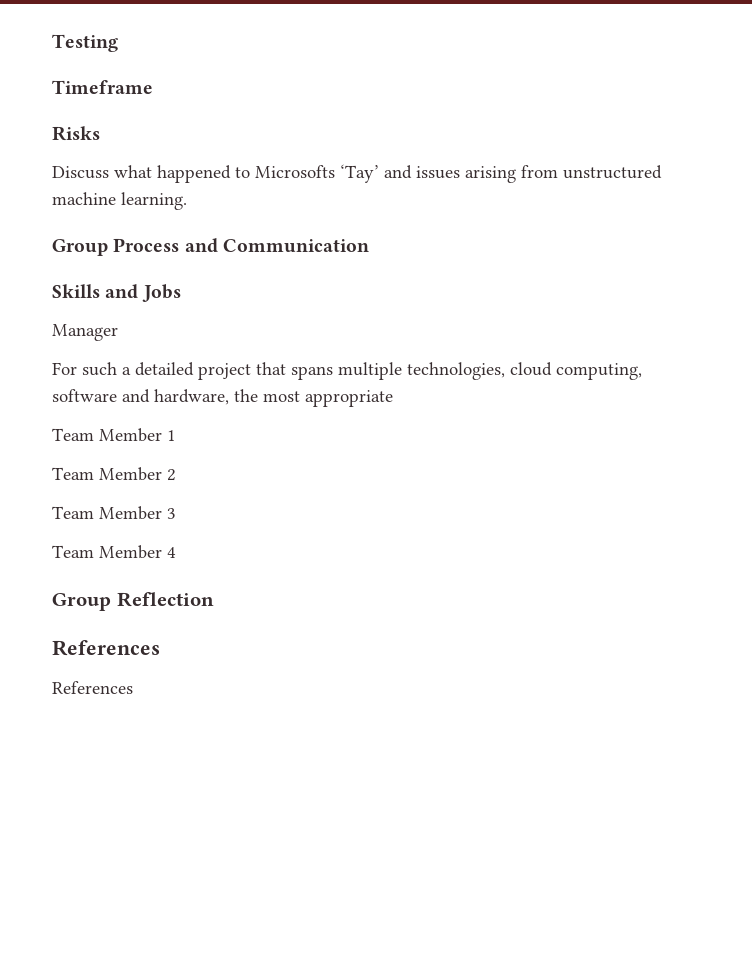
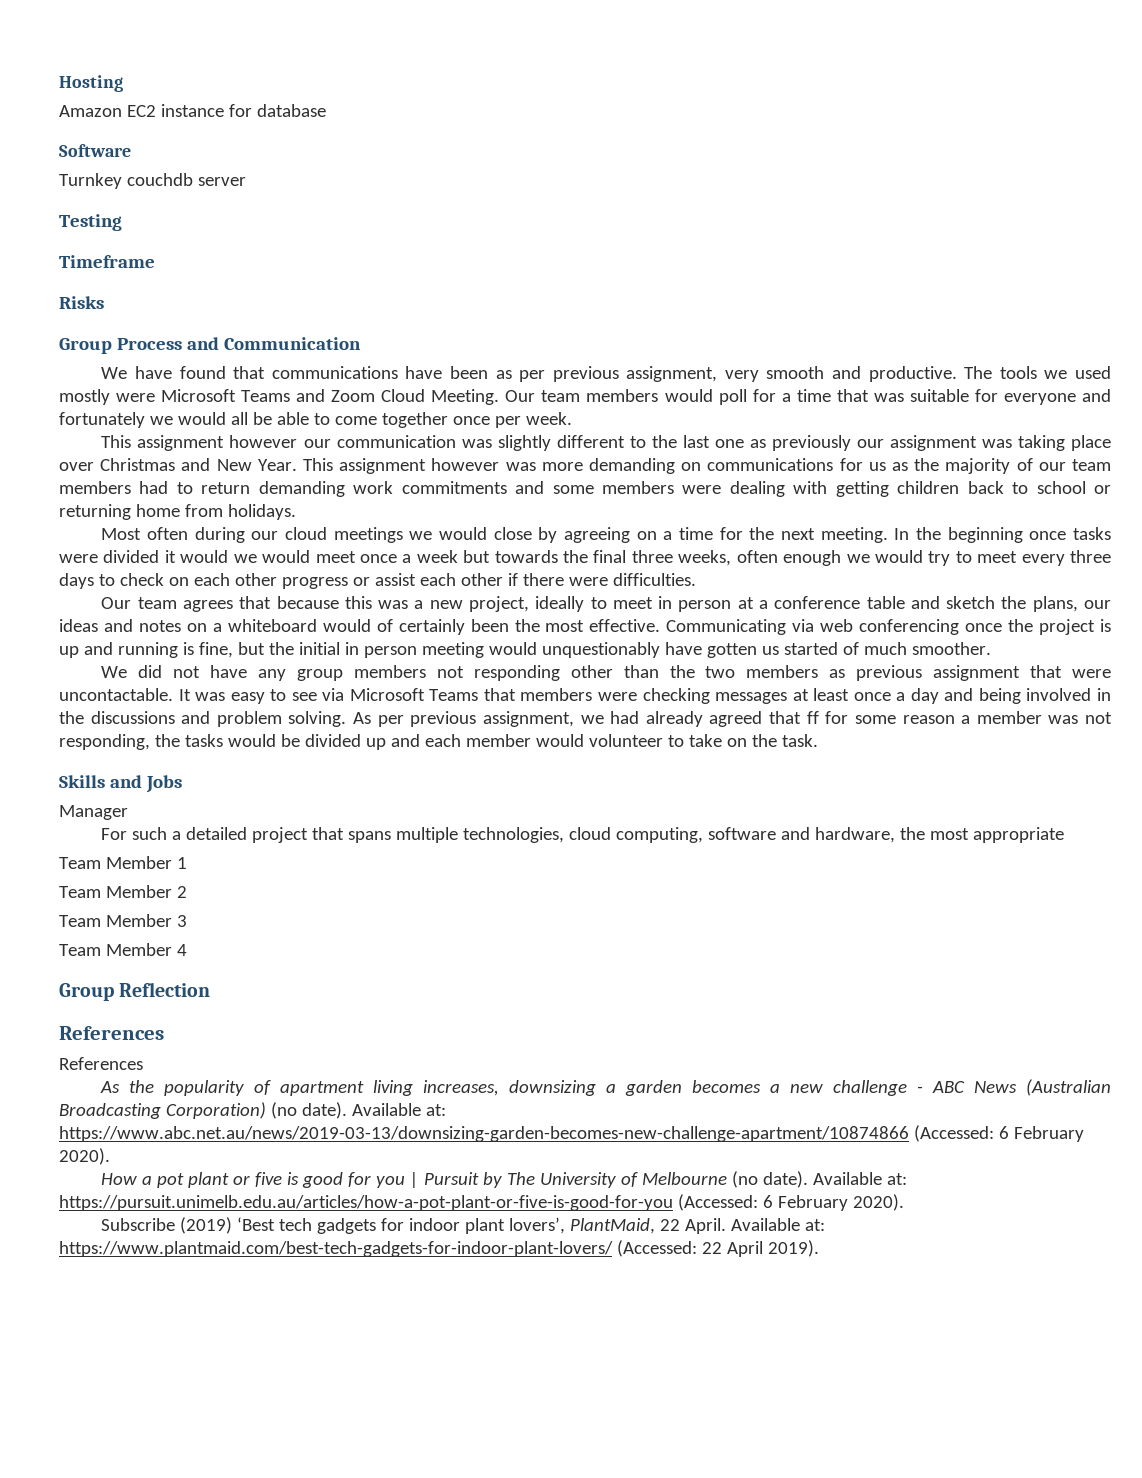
+ Hosting
+ Amazon EC2 instance for database
+ Software
+ Turnkey couchdb server
  Testing
  Timeframe
  Risks
- Discuss what happened to Microsofts ‘Tay’ and issues arising from unstructured machine learning.
  Group Process and Communication
+ We have found that communications have been as per previous assignment, very smooth and productive. The tools we used mostly were Microsoft Teams and Zoom Cloud Meeting. Our team members would poll for a time that was suitable for everyone and fortunately we would all be able to come together once per week.
+ This assignment however our communication was slightly different to the last one as previously our assignment was taking place over Christmas and New Year. This assignment however was more demanding on communications for us as the majority of our team members had to return demanding work commitments and some members were dealing with getting children back to school or returning home from holidays.
+ Most often during our cloud meetings we would close by agreeing on a time for the next meeting. In the beginning once tasks were divided it would we would meet once a week but towards the final three weeks, often enough we would try to meet every three days to check on each other progress or assist each other if there were difficulties.
+ Our team agrees that because this was a new project, ideally to meet in person at a conference table and sketch the plans, our ideas and notes on a whiteboard would of certainly been the most effective. Communicating via web conferencing once the project is up and running is fine, but the initial in person meeting would unquestionably have gotten us started of much smoother.
+ We did not have any group members not responding other than the two members as previous assignment that were uncontactable. It was easy to see via Microsoft Teams that members were checking messages at least once a day and being involved in the discussions and problem solving. As per previous assignment, we had already agreed that ff for some reason a member was not responding, the tasks would be divided up and each member would volunteer to take on the task.
+ As the popularity of apartment living increases, downsizing a garden becomes a new challenge - ABC News (Australian Broadcasting Corporation) (no date). Available at: https://www.abc.net.au/news/2019-03-13/downsizing-garden-becomes-new-challenge-apartment/10874866 (Accessed: 6 February 2020).
+ How a pot plant or five is good for you | Pursuit by The University of Melbourne (no date). Available at: https://pursuit.unimelb.edu.au/articles/how-a-pot-plant-or-five-is-good-for-you (Accessed: 6 February 2020).
+ Subscribe (2019) ‘Best tech gadgets for indoor plant lovers’, PlantMaid, 22 April. Available at: https://www.plantmaid.com/best-tech-gadgets-for-indoor-plant-lovers/ (Accessed: 22 April 2019).

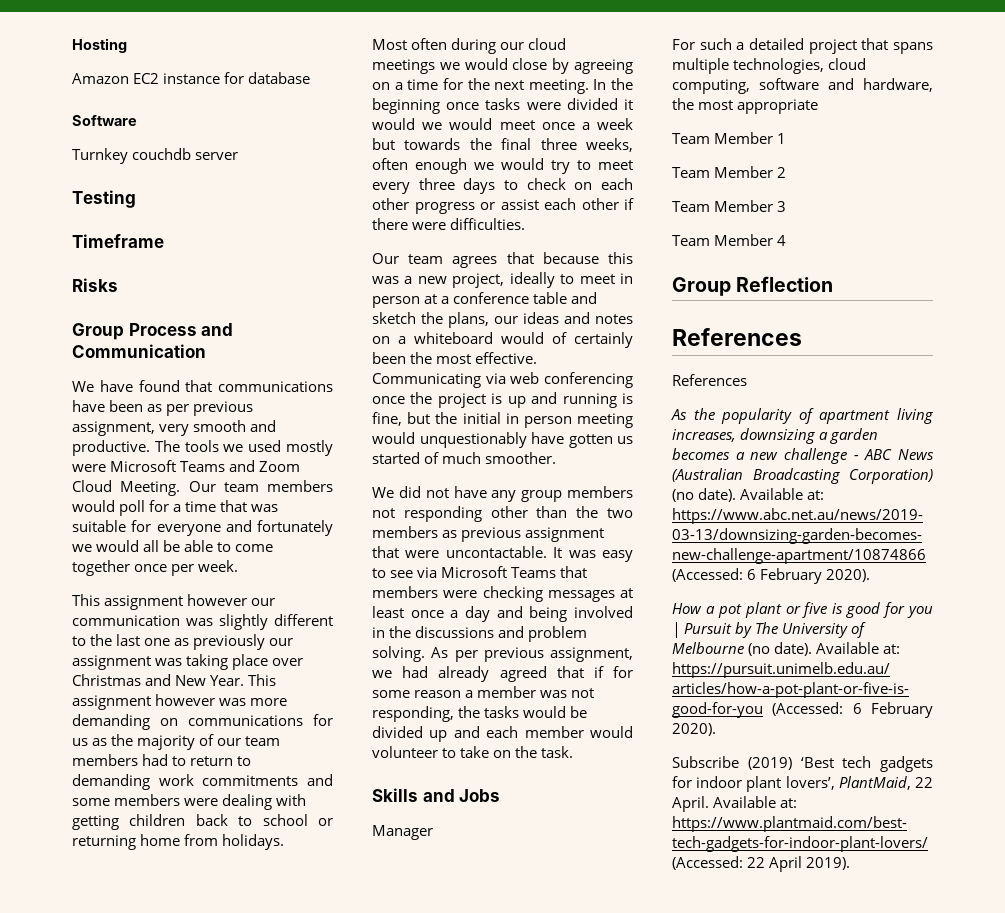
- This assignment however was more demanding on communications for us as the majority of our team members had to return demanding work commitments and some members were dealing with getting children back to school or returning home from holidays.
+ This assignment however was more demanding on communications for us as the majority of our team members had to return to demanding work commitments and some members were dealing with getting children back to school or returning home from holidays.
- As per previous assignment, we had already agreed that ff for some reason a member was not responding, the tasks would be divided up and each member would volunteer to take on the task.
+ As per previous assignment, we had already agreed that if for some reason a member was not responding, the tasks would be divided up and each member would volunteer to take on the task.

